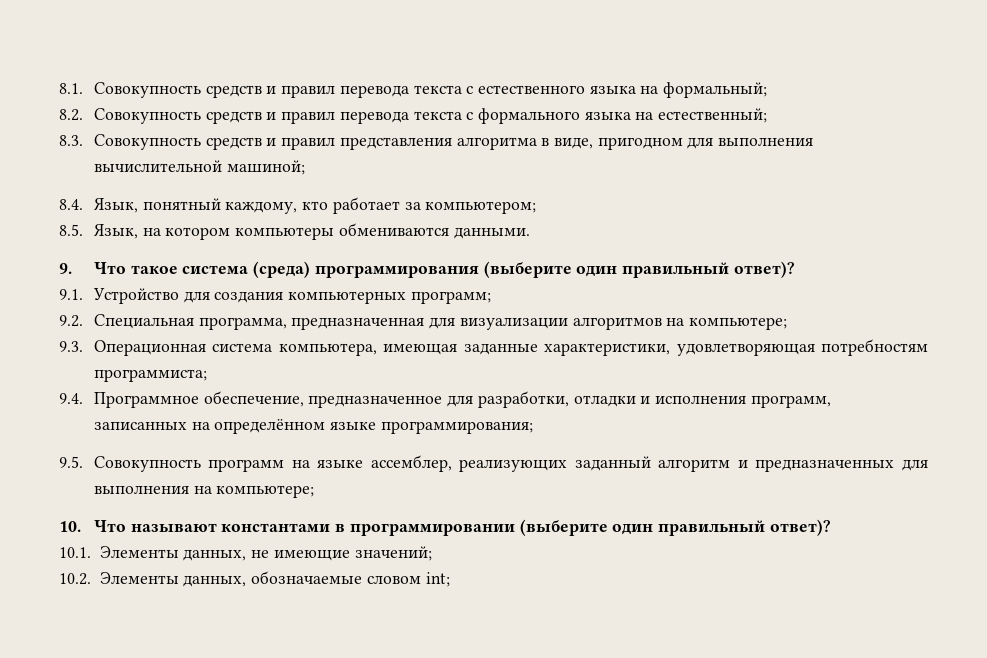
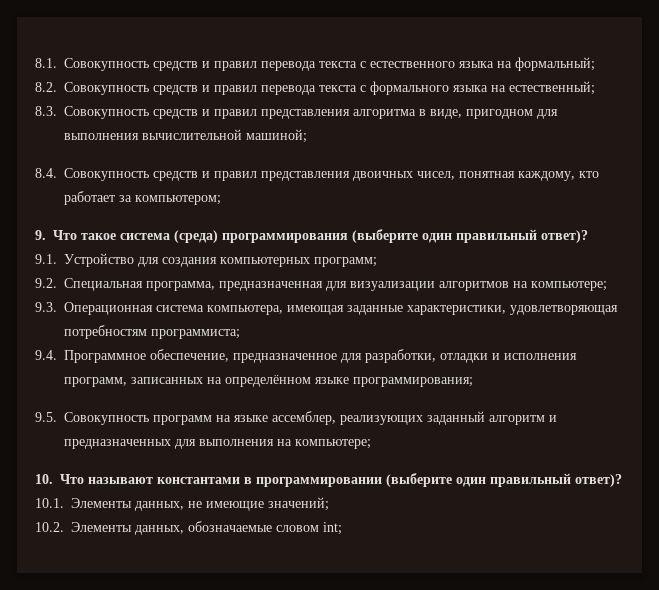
- 8.4. Язык, понятный каждому, кто работает за компьютером;
+ 8.4. Совокупность средств и правил представления двоичных чисел, понятная каждому, кто работает за компьютером;
- 8.5. Язык, на котором компьютеры обмениваются данными.

